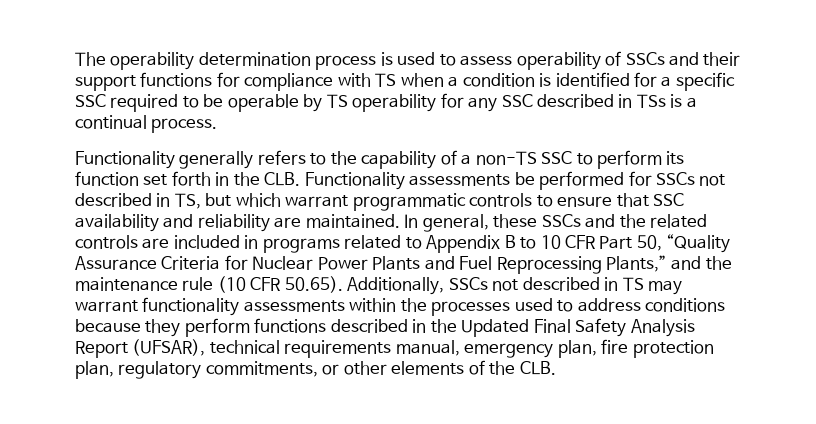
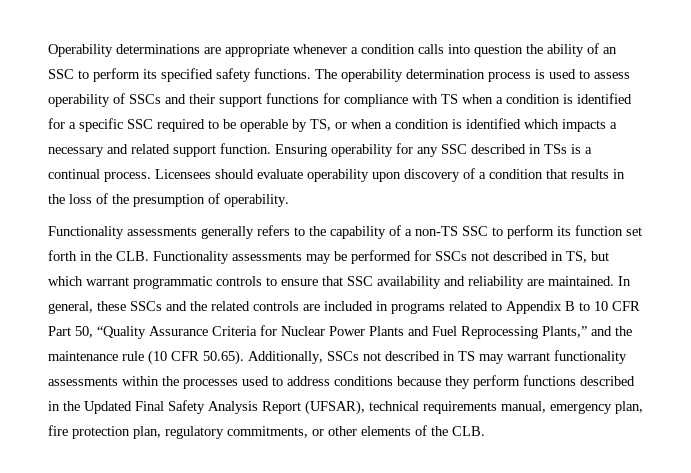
+ Operability determinations are appropriate whenever a condition calls into question the ability of an SSC to perform its specified safety functions.
- The operability determination process is used to assess operability of SSCs and their support functions for compliance with TS when a condition is identified for a specific SSC required to be operable by TS operability for any SSC described in TSs is a continual process.
- Functionality generally refers to the capability of a non-TS SSC to perform its function set forth in the CLB. Functionality assessments be performed for SSCs not described in TS, but which warrant programmatic controls to ensure that SSC availability and reliability are maintained.
+ The operability determination process is used to assess operability of SSCs and their support functions for compliance with TS when a condition is identified for a specific SSC required to be operable by TS, or when a condition is identified which impacts a necessary and related support function. Ensuring operability for any SSC described in TSs is a continual process. Licensees should evaluate operability upon discovery of a condition that results in the loss of the presumption of operability.
+ Functionality assessments generally refers to the capability of a non-TS SSC to perform its function set forth in the CLB. Functionality assessments may be performed for SSCs not described in TS, but which warrant programmatic controls to ensure that SSC availability and reliability are maintained.

